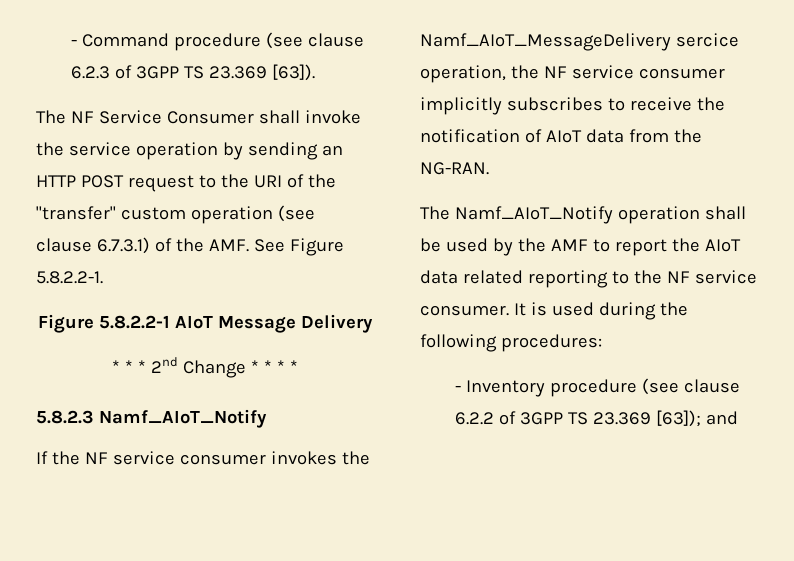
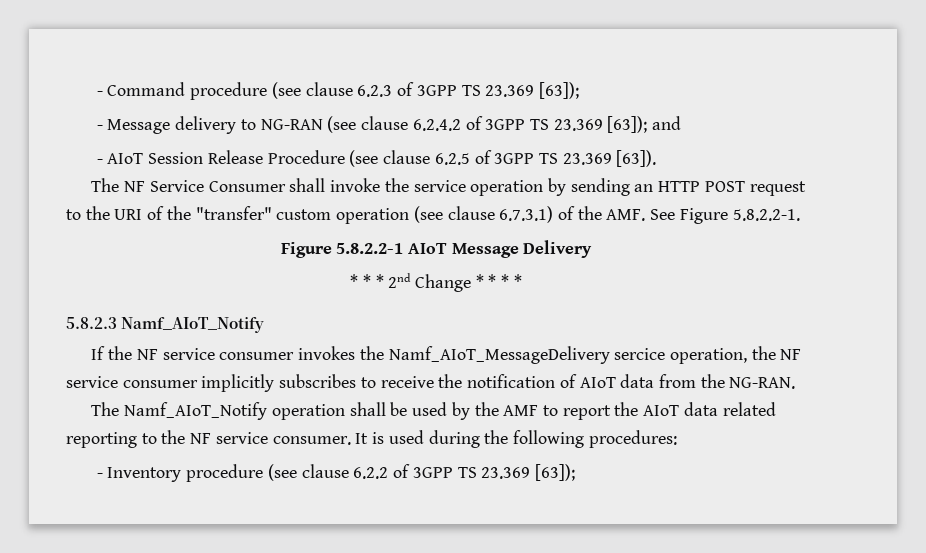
- - Command procedure (see clause 6.2.3 of 3GPP TS 23.369 [63]).
+ - Command procedure (see clause 6.2.3 of 3GPP TS 23.369 [63]);
+ - Message delivery to NG-RAN (see clause 6.2.4.2 of 3GPP TS 23.369 [63]); and
+ - AIoT Session Release Procedure (see clause 6.2.5 of 3GPP TS 23.369 [63]).
- - Inventory procedure (see clause 6.2.2 of 3GPP TS 23.369 [63]); and
+ - Inventory procedure (see clause 6.2.2 of 3GPP TS 23.369 [63]);

